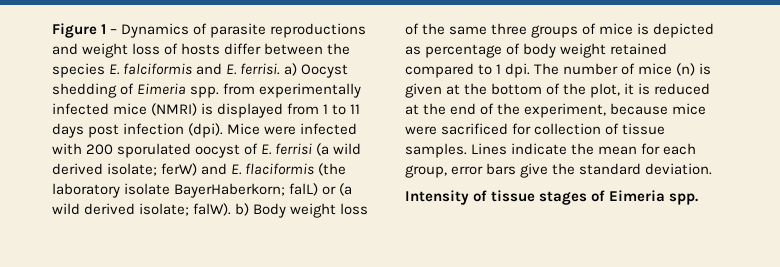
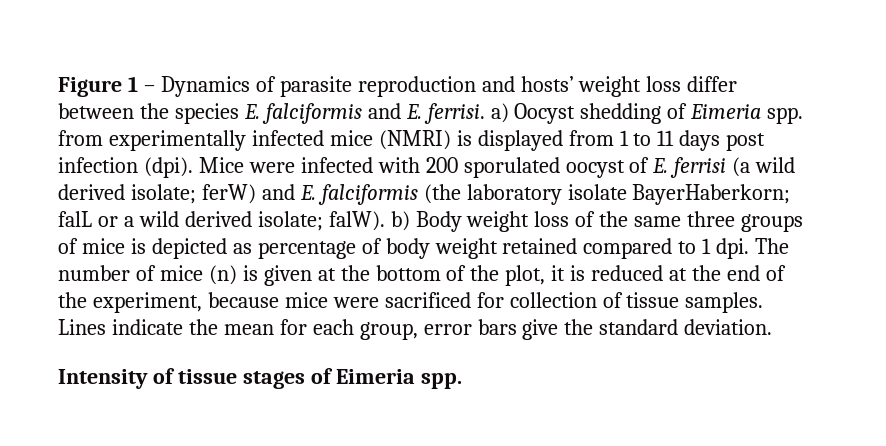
- Figure 1 – Dynamics of parasite reproductions and weight loss of hosts differ between the species E. falciformis and E. ferrisi. a) Oocyst shedding of Eimeria spp. from experimentally infected mice (NMRI) is displayed from 1 to 11 days post infection (dpi).
+ Figure 1 – Dynamics of parasite reproduction and hosts’ weight loss differ between the species E. falciformis and E. ferrisi. a) Oocyst shedding of Eimeria spp. from experimentally infected mice (NMRI) is displayed from 1 to 11 days post infection (dpi).
- Mice were infected with 200 sporulated oocyst of E. ferrisi (a wild derived isolate; ferW) and E. flaciformis (the laboratory isolate BayerHaberkorn; falL) or (a wild derived isolate; falW). b) Body weight loss of the same three groups of mice is depicted as percentage of body weight retained compared to 1 dpi.
+ Mice were infected with 200 sporulated oocyst of E. ferrisi (a wild derived isolate; ferW) and E. falciformis (the laboratory isolate BayerHaberkorn; falL or a wild derived isolate; falW). b) Body weight loss of the same three groups of mice is depicted as percentage of body weight retained compared to 1 dpi.

